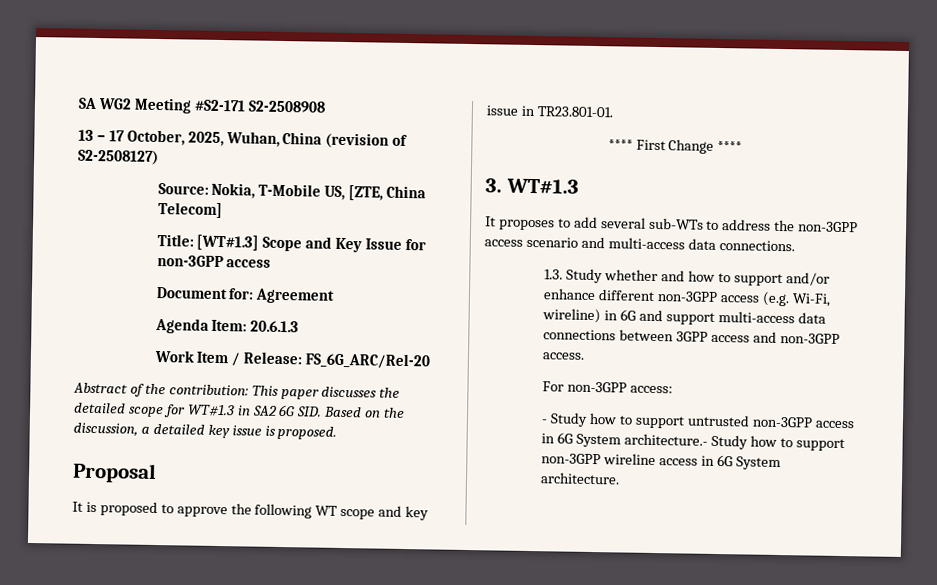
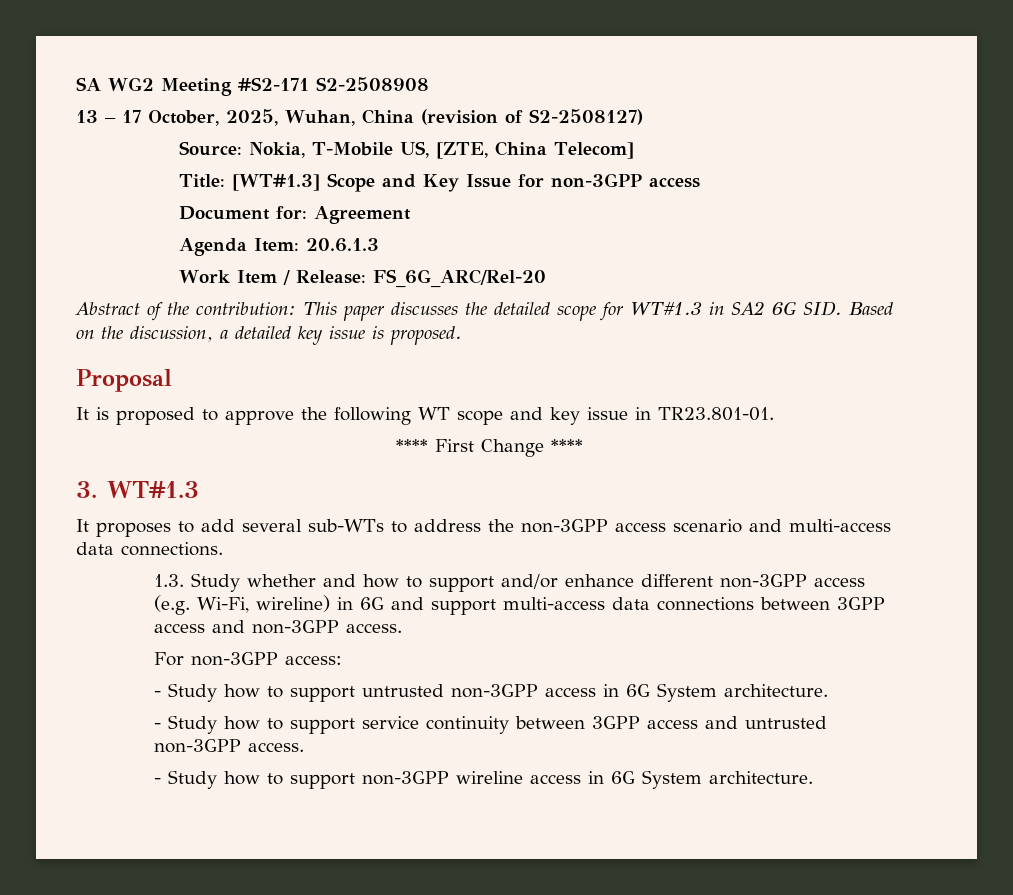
- - Study how to support untrusted non-3GPP access in 6G System architecture.- Study how to support non-3GPP wireline access in 6G System architecture.
+ - Study how to support untrusted non-3GPP access in 6G System architecture.
+ - Study how to support service continuity between 3GPP access and untrusted non-3GPP access.
+ - Study how to support non-3GPP wireline access in 6G System architecture.

